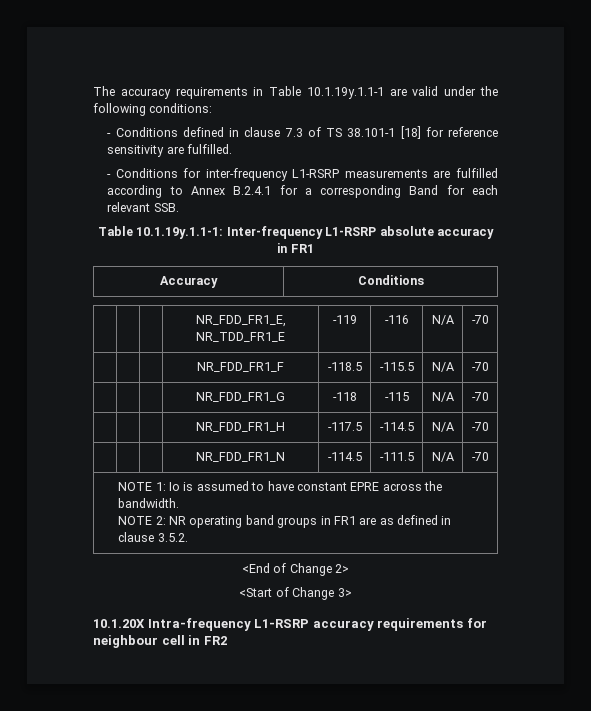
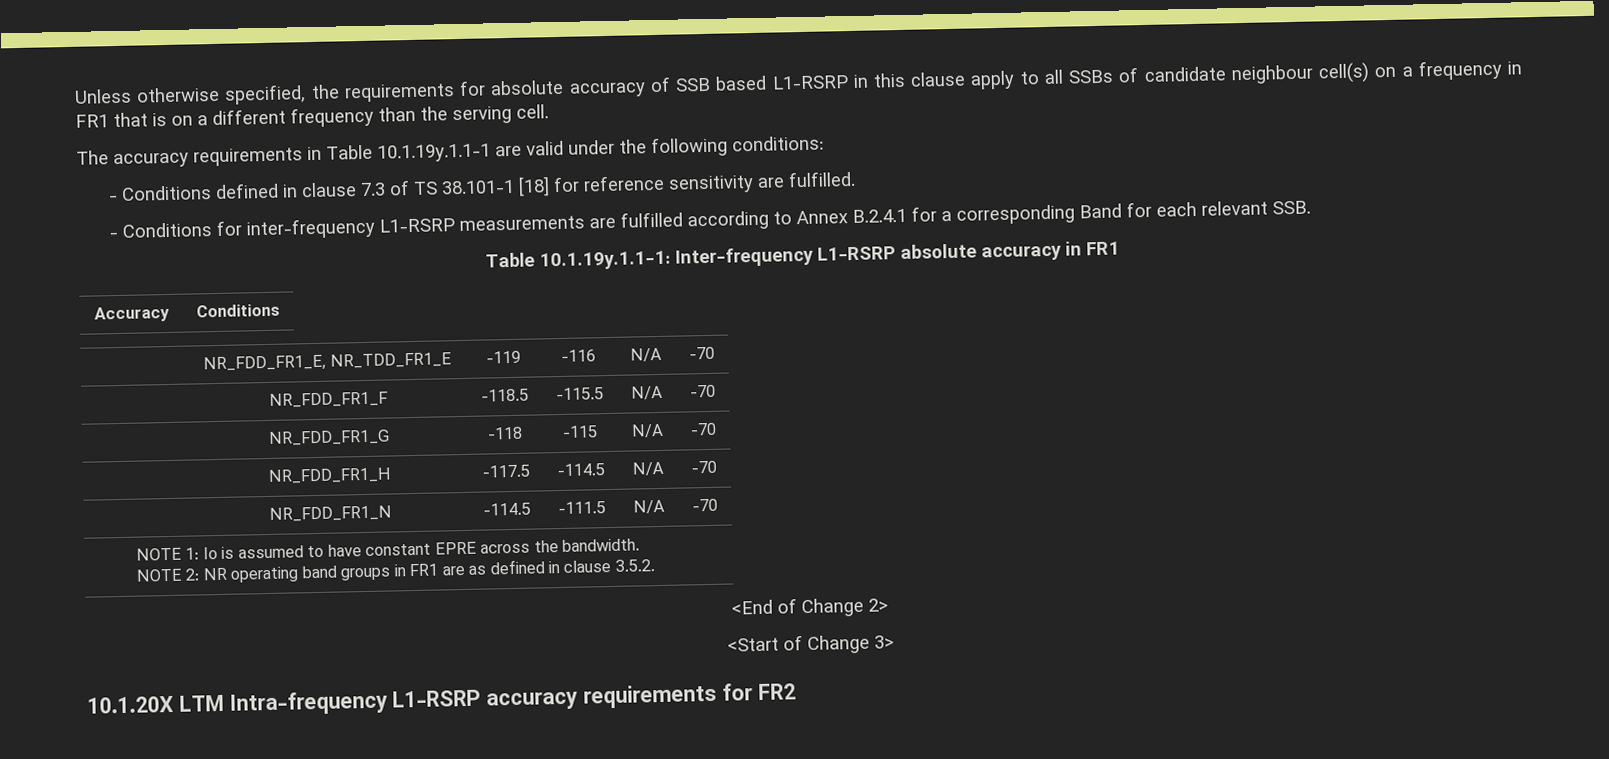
+ Unless otherwise specified, the requirements for absolute accuracy of SSB based L1-RSRP in this clause apply to all SSBs of candidate neighbour cell(s) on a frequency in FR1 that is on a different frequency than the serving cell.
- 10.1.20X Intra-frequency L1-RSRP accuracy requirements for neighbour cell in FR2
+ 10.1.20X LTM Intra-frequency L1-RSRP accuracy requirements for FR2

